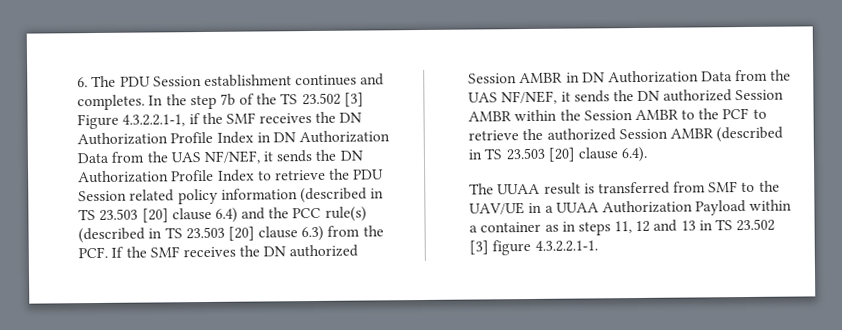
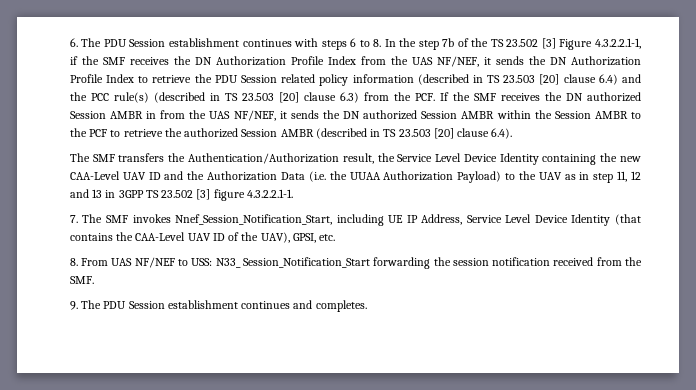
- 6. The PDU Session establishment continues and completes. In the step 7b of the TS 23.502 [3] Figure 4.3.2.2.1-1, if the SMF receives the DN Authorization Profile Index in DN Authorization Data from the UAS NF/NEF, it sends the DN Authorization Profile Index to retrieve the PDU Session related policy information (described in TS 23.503 [20] clause 6.4) and the PCC rule(s) (described in TS 23.503 [20] clause 6.3) from the PCF. If the SMF receives the DN authorized Session AMBR in DN Authorization Data from the UAS NF/NEF, it sends the DN authorized Session AMBR within the Session AMBR to the PCF to retrieve the authorized Session AMBR (described in TS 23.503 [20] clause 6.4).
+ 6. The PDU Session establishment continues with steps 6 to 8. In the step 7b of the TS 23.502 [3] Figure 4.3.2.2.1-1, if the SMF receives the DN Authorization Profile Index from the UAS NF/NEF, it sends the DN Authorization Profile Index to retrieve the PDU Session related policy information (described in TS 23.503 [20] clause 6.4) and the PCC rule(s) (described in TS 23.503 [20] clause 6.3) from the PCF. If the SMF receives the DN authorized Session AMBR in from the UAS NF/NEF, it sends the DN authorized Session AMBR within the Session AMBR to the PCF to retrieve the authorized Session AMBR (described in TS 23.503 [20] clause 6.4).
- The UUAA result is transferred from SMF to the UAV/UE in a UUAA Authorization Payload within a container as in steps 11, 12 and 13 in TS 23.502 [3] figure 4.3.2.2.1-1.
+ The SMF transfers the Authentication/Authorization result, the Service Level Device Identity containing the new CAA-Level UAV ID and the Authorization Data (i.e. the UUAA Authorization Payload) to the UAV as in step 11, 12 and 13 in 3GPP TS 23.502 [3] figure 4.3.2.2.1-1.
+ 7. The SMF invokes Nnef_Session_Notification_Start, including UE IP Address, Service Level Device Identity (that contains the CAA-Level UAV ID of the UAV), GPSI, etc.
+ 8. From UAS NF/NEF to USS: N33_ Session_Notification_Start forwarding the session notification received from the SMF.
+ 9. The PDU Session establishment continues and completes.

